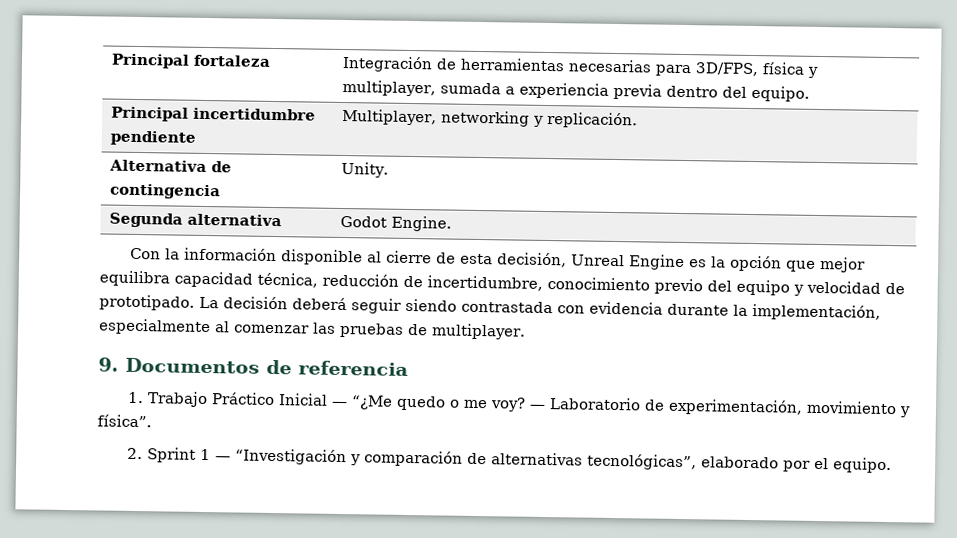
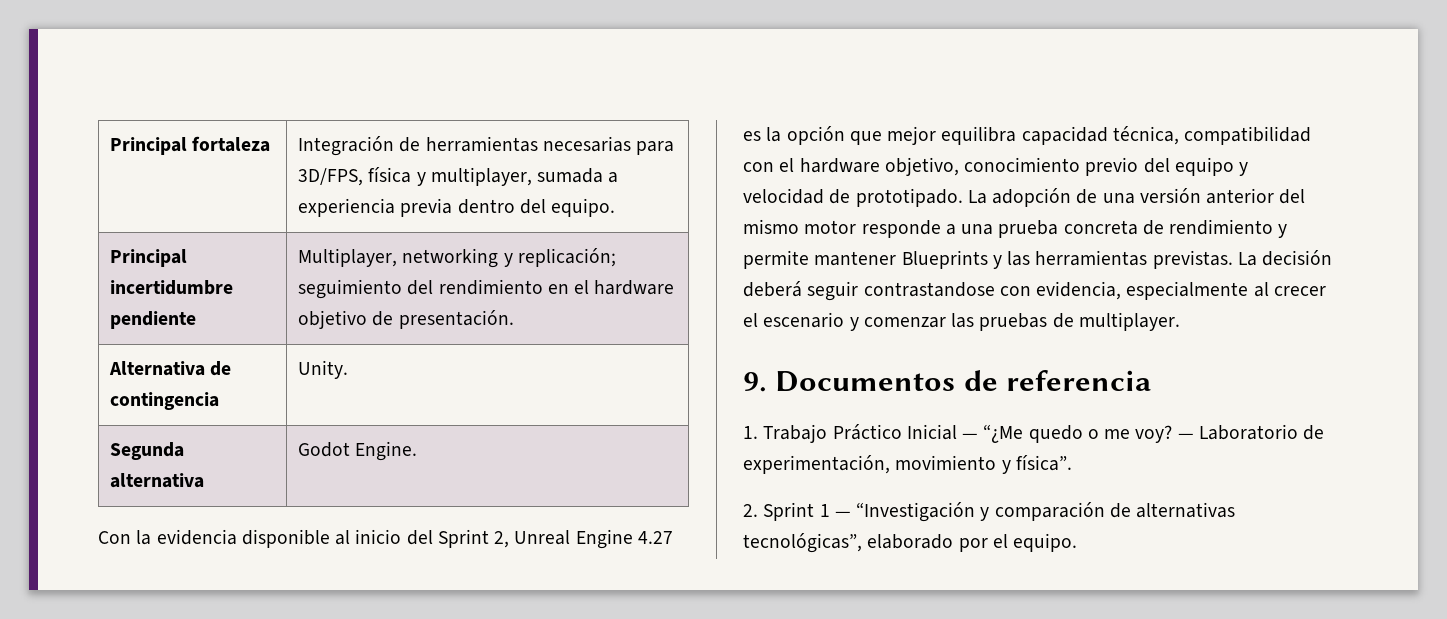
- Principal incertidumbre pendiente | Multiplayer, networking y replicación.
+ Principal incertidumbre pendiente | Multiplayer, networking y replicación; seguimiento del rendimiento en el hardware objetivo de presentación.
- Con la información disponible al cierre de esta decisión, Unreal Engine es la opción que mejor equilibra capacidad técnica, reducción de incertidumbre, conocimiento previo del equipo y velocidad de prototipado.
+ Con la evidencia disponible al inicio del Sprint 2, Unreal Engine 4.27 es la opción que mejor equilibra capacidad técnica, compatibilidad con el hardware objetivo, conocimiento previo del equipo y velocidad de prototipado.
- La decisión deberá seguir siendo contrastada con evidencia durante la implementación, especialmente al comenzar las pruebas de multiplayer.
+ La adopción de una versión anterior del mismo motor responde a una prueba concreta de rendimiento y permite mantener Blueprints y las herramientas previstas. La decisión deberá seguir contrastandose con evidencia, especialmente al crecer el escenario y comenzar las pruebas de multiplayer.

